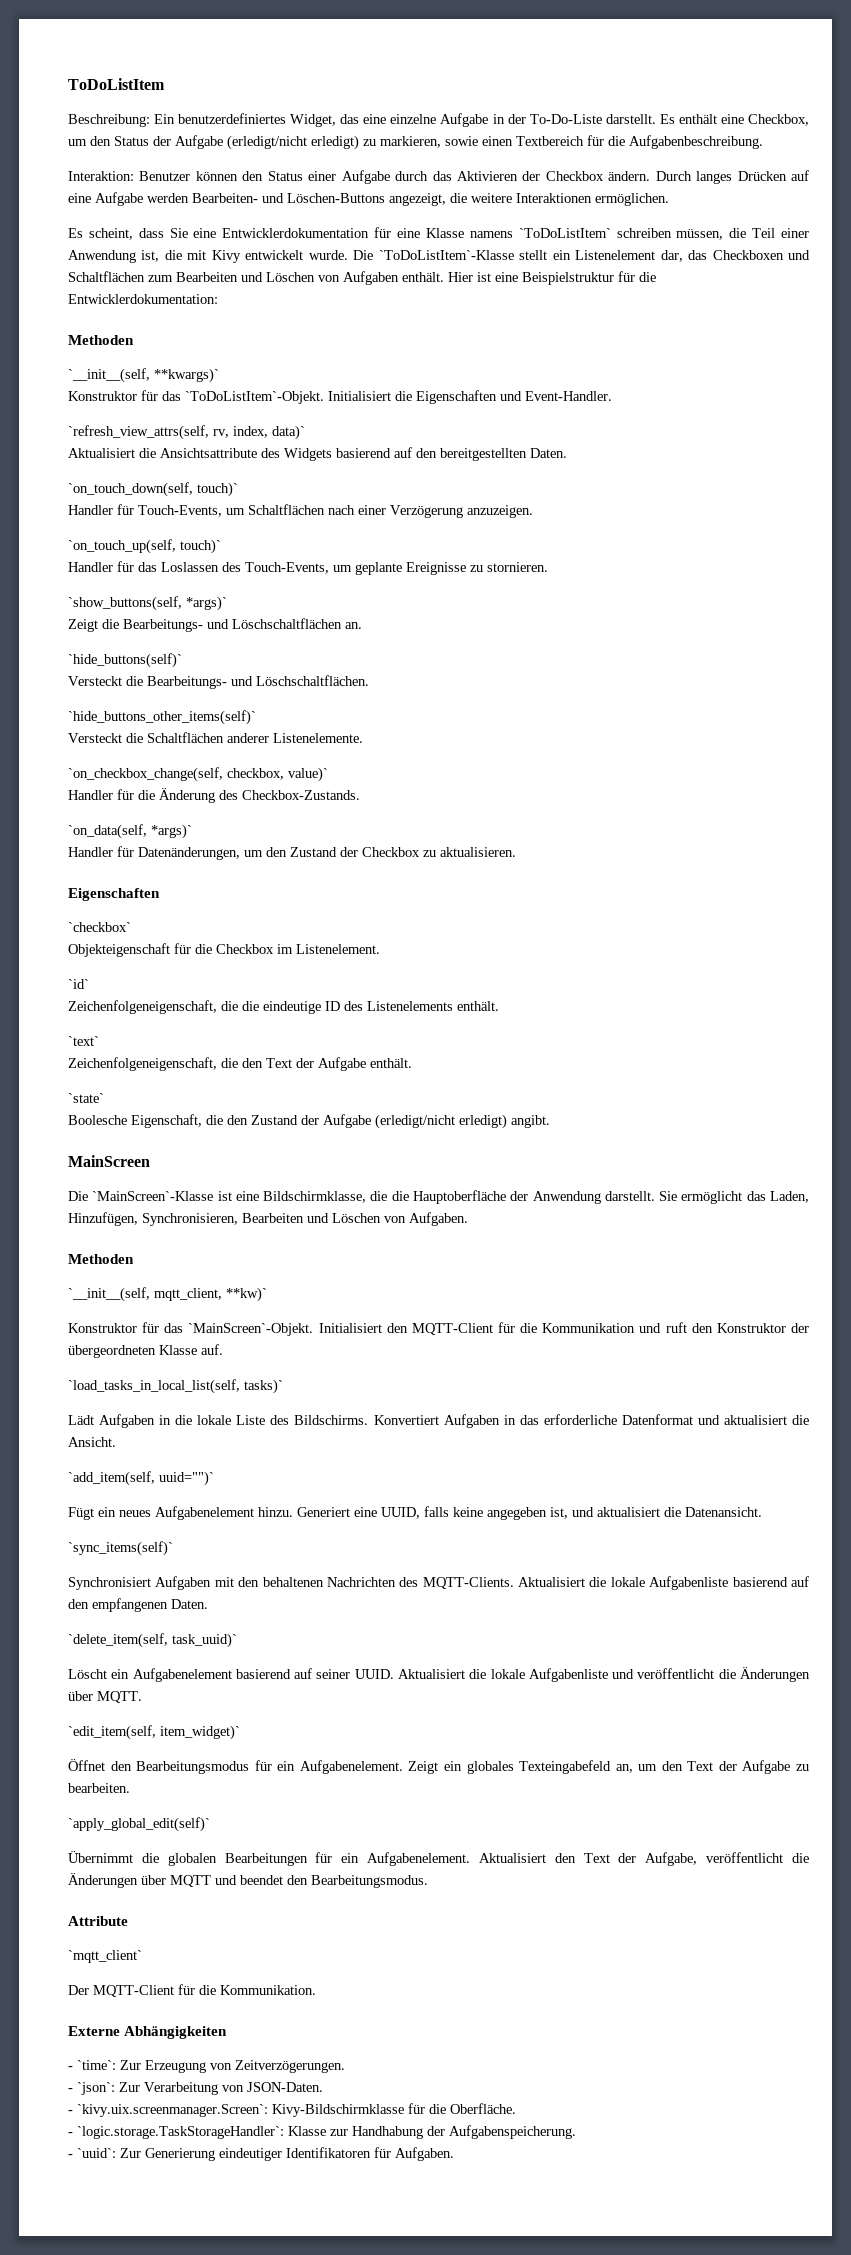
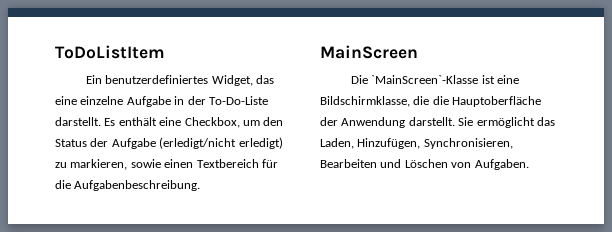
- Beschreibung: Ein benutzerdefiniertes Widget, das eine einzelne Aufgabe in der To-Do-Liste darstellt.
+ Ein benutzerdefiniertes Widget, das eine einzelne Aufgabe in der To-Do-Liste darstellt.
- Interaktion: Benutzer können den Status einer Aufgabe durch das Aktivieren der Checkbox ändern. Durch langes Drücken auf eine Aufgabe werden Bearbeiten- und Löschen-Buttons angezeigt, die weitere Interaktionen ermöglichen.
- Es scheint, dass Sie eine Entwicklerdokumentation für eine Klasse namens `ToDoListItem` schreiben müssen, die Teil einer Anwendung ist, die mit Kivy entwickelt wurde. Die `ToDoListItem`-Klasse stellt ein Listenelement dar, das Checkboxen und Schaltflächen zum Bearbeiten und Löschen von Aufgaben enthält. Hier ist eine Beispielstruktur für die Entwicklerdokumentation:
- Methoden
- `__init__(self, **kwargs)`
- Konstruktor für das `ToDoListItem`-Objekt. Initialisiert die Eigenschaften und Event-Handler.
- `refresh_view_attrs(self, rv, index, data)`
- Aktualisiert die Ansichtsattribute des Widgets basierend auf den bereitgestellten Daten.
- `on_touch_down(self, touch)`
- Handler für Touch-Events, um Schaltflächen nach einer Verzögerung anzuzeigen.
- `on_touch_up(self, touch)`
- Handler für das Loslassen des Touch-Events, um geplante Ereignisse zu stornieren.
- `show_buttons(self, *args)`
- Zeigt die Bearbeitungs- und Löschschaltflächen an.
- `hide_buttons(self)`
- Versteckt die Bearbeitungs- und Löschschaltflächen.
- `hide_buttons_other_items(self)`
- Versteckt die Schaltflächen anderer Listenelemente.
- `on_checkbox_change(self, checkbox, value)`
- Handler für die Änderung des Checkbox-Zustands.
- `on_data(self, *args)`
- Handler für Datenänderungen, um den Zustand der Checkbox zu aktualisieren.
- Eigenschaften
- `checkbox`
- Objekteigenschaft für die Checkbox im Listenelement.
- `id`
- Zeichenfolgeneigenschaft, die die eindeutige ID des Listenelements enthält.
- `text`
- Zeichenfolgeneigenschaft, die den Text der Aufgabe enthält.
- `state`
- Boolesche Eigenschaft, die den Zustand der Aufgabe (erledigt/nicht erledigt) angibt.
  Sie ermöglicht das Laden, Hinzufügen, Synchronisieren, Bearbeiten und Löschen von Aufgaben.
- Methoden
- `__init__(self, mqtt_client, **kw)`
- Konstruktor für das `MainScreen`-Objekt. Initialisiert den MQTT-Client für die Kommunikation und ruft den Konstruktor der übergeordneten Klasse auf.
- `load_tasks_in_local_list(self, tasks)`
- Lädt Aufgaben in die lokale Liste des Bildschirms. Konvertiert Aufgaben in das erforderliche Datenformat und aktualisiert die Ansicht.
- `add_item(self, uuid="")`
- Fügt ein neues Aufgabenelement hinzu. Generiert eine UUID, falls keine angegeben ist, und aktualisiert die Datenansicht.
- `sync_items(self)`
- Synchronisiert Aufgaben mit den behaltenen Nachrichten des MQTT-Clients. Aktualisiert die lokale Aufgabenliste basierend auf den empfangenen Daten.
- `delete_item(self, task_uuid)`
- Löscht ein Aufgabenelement basierend auf seiner UUID. Aktualisiert die lokale Aufgabenliste und veröffentlicht die Änderungen über MQTT.
- `edit_item(self, item_widget)`
- Öffnet den Bearbeitungsmodus für ein Aufgabenelement. Zeigt ein globales Texteingabefeld an, um den Text der Aufgabe zu bearbeiten.
- `apply_global_edit(self)`
- Übernimmt die globalen Bearbeitungen für ein Aufgabenelement. Aktualisiert den Text der Aufgabe, veröffentlicht die Änderungen über MQTT und beendet den Bearbeitungsmodus.
- Attribute
- `mqtt_client`
- Der MQTT-Client für die Kommunikation.
- Externe Abhängigkeiten
- - `time`: Zur Erzeugung von Zeitverzögerungen.
- - `json`: Zur Verarbeitung von JSON-Daten.
- - `kivy.uix.screenmanager.Screen`: Kivy-Bildschirmklasse für die Oberfläche.
- - `logic.storage.TaskStorageHandler`: Klasse zur Handhabung der Aufgabenspeicherung.
- - `uuid`: Zur Generierung eindeutiger Identifikatoren für Aufgaben.

